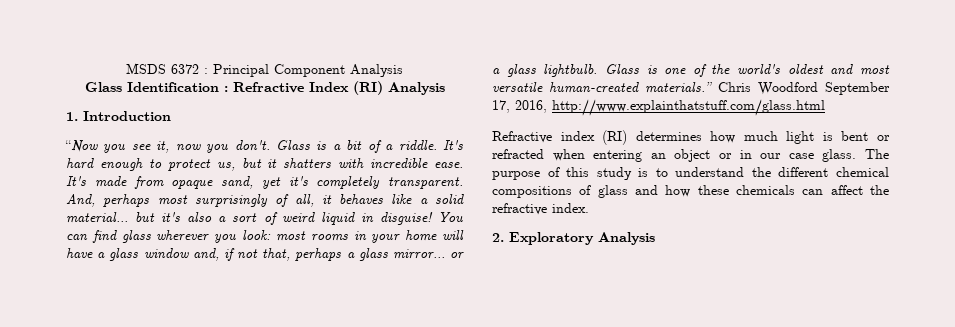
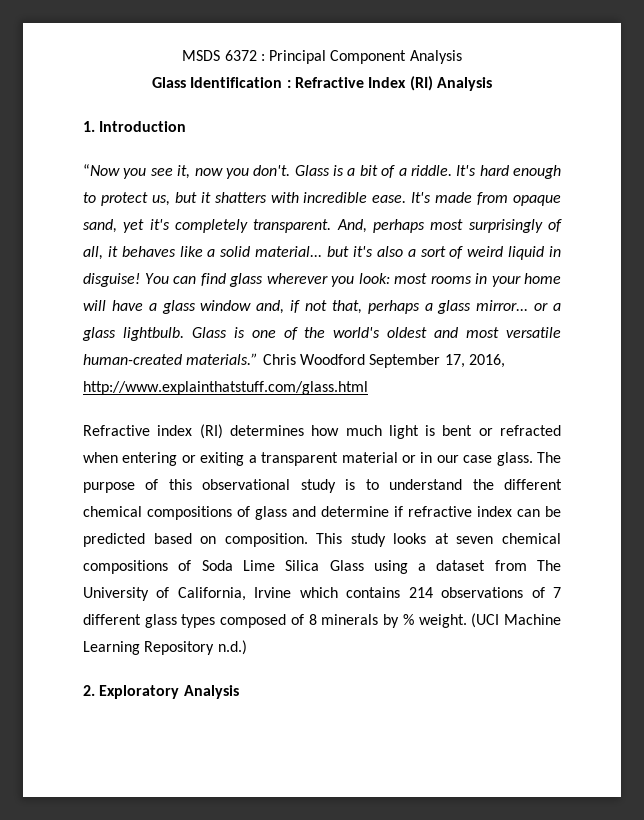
- Refractive index (RI) determines how much light is bent or refracted when entering an object or in our case glass.
+ Refractive index (RI) determines how much light is bent or refracted when entering or exiting a transparent material or in our case glass.
- The purpose of this study is to understand the different chemical compositions of glass and how these chemicals can affect the refractive index.
+ The purpose of this observational study is to understand the different chemical compositions of glass and determine if refractive index can be predicted based on composition. This study looks at seven chemical compositions of Soda Lime Silica Glass using a dataset from The University of California, Irvine which contains 214 observations of 7 different glass types composed of 8 minerals by % weight. (UCI Machine Learning Repository n.d.)

